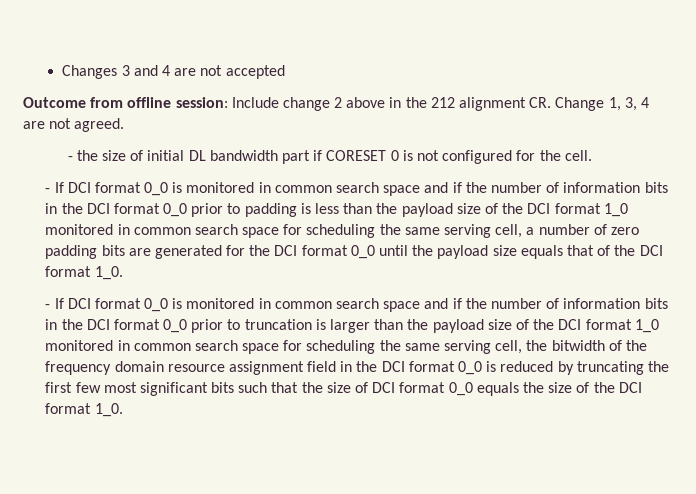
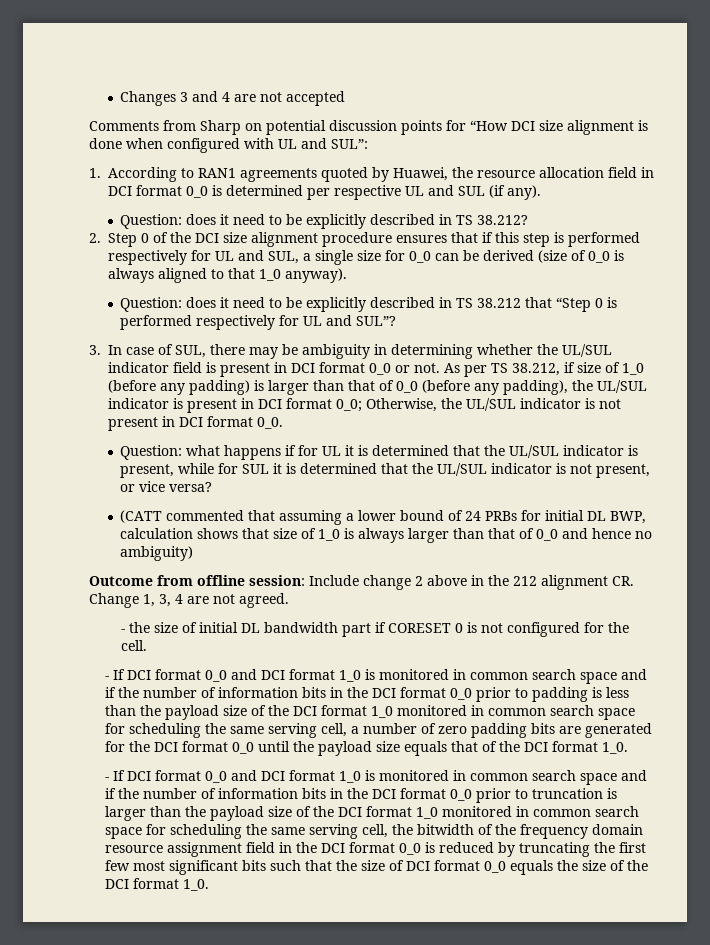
+ Comments from Sharp on potential discussion points for “How DCI size alignment is done when configured with UL and SUL”:
+ 1. According to RAN1 agreements quoted by Huawei, the resource allocation field in DCI format 0_0 is determined per respective UL and SUL (if any).
+ Question: does it need to be explicitly described in TS 38.212?
+ 2. Step 0 of the DCI size alignment procedure ensures that if this step is performed respectively for UL and SUL, a single size for 0_0 can be derived (size of 0_0 is always aligned to that 1_0 anyway).
+ Question: does it need to be explicitly described in TS 38.212 that “Step 0 is performed respectively for UL and SUL”?
+ 3. In case of SUL, there may be ambiguity in determining whether the UL/SUL indicator field is present in DCI format 0_0 or not. As per TS 38.212, if size of 1_0 (before any padding) is larger than that of 0_0 (before any padding), the UL/SUL indicator is present in DCI format 0_0; Otherwise, the UL/SUL indicator is not present in DCI format 0_0.
+ Question: what happens if for UL it is determined that the UL/SUL indicator is present, while for SUL it is determined that the UL/SUL indicator is not present, or vice versa?
+ (CATT commented that assuming a lower bound of 24 PRBs for initial DL BWP, calculation shows that size of 1_0 is always larger than that of 0_0 and hence no ambiguity)
- - If DCI format 0_0 is monitored in common search space and if the number of information bits in the DCI format 0_0 prior to padding is less than the payload size of the DCI format 1_0 monitored in common search space for scheduling the same serving cell, a number of zero padding bits are generated for the DCI format 0_0 until the payload size equals that of the DCI format 1_0.
+ - If DCI format 0_0 and DCI format 1_0 is monitored in common search space and if the number of information bits in the DCI format 0_0 prior to padding is less than the payload size of the DCI format 1_0 monitored in common search space for scheduling the same serving cell, a number of zero padding bits are generated for the DCI format 0_0 until the payload size equals that of the DCI format 1_0.
- - If DCI format 0_0 is monitored in common search space and if the number of information bits in the DCI format 0_0 prior to truncation is larger than the payload size of the DCI format 1_0 monitored in common search space for scheduling the same serving cell, the bitwidth of the frequency domain resource assignment field in the DCI format 0_0 is reduced by truncating the first few most significant bits such that the size of DCI format 0_0 equals the size of the DCI format 1_0.
+ - If DCI format 0_0 and DCI format 1_0 is monitored in common search space and if the number of information bits in the DCI format 0_0 prior to truncation is larger than the payload size of the DCI format 1_0 monitored in common search space for scheduling the same serving cell, the bitwidth of the frequency domain resource assignment field in the DCI format 0_0 is reduced by truncating the first few most significant bits such that the size of DCI format 0_0 equals the size of the DCI format 1_0.

